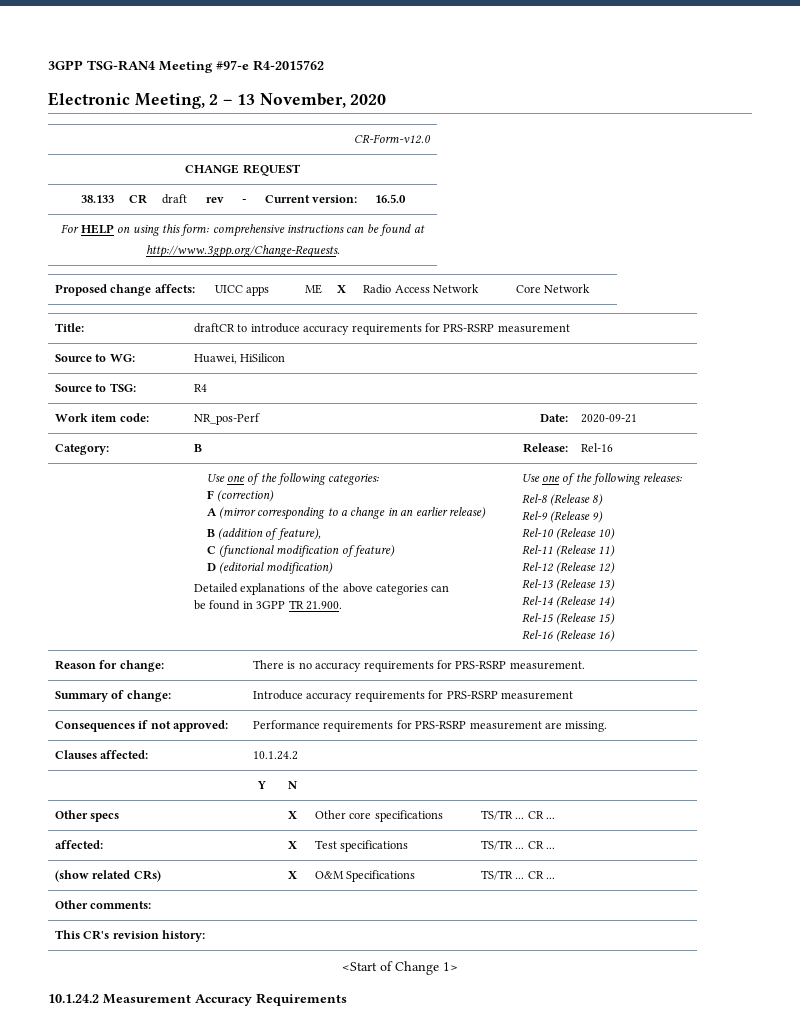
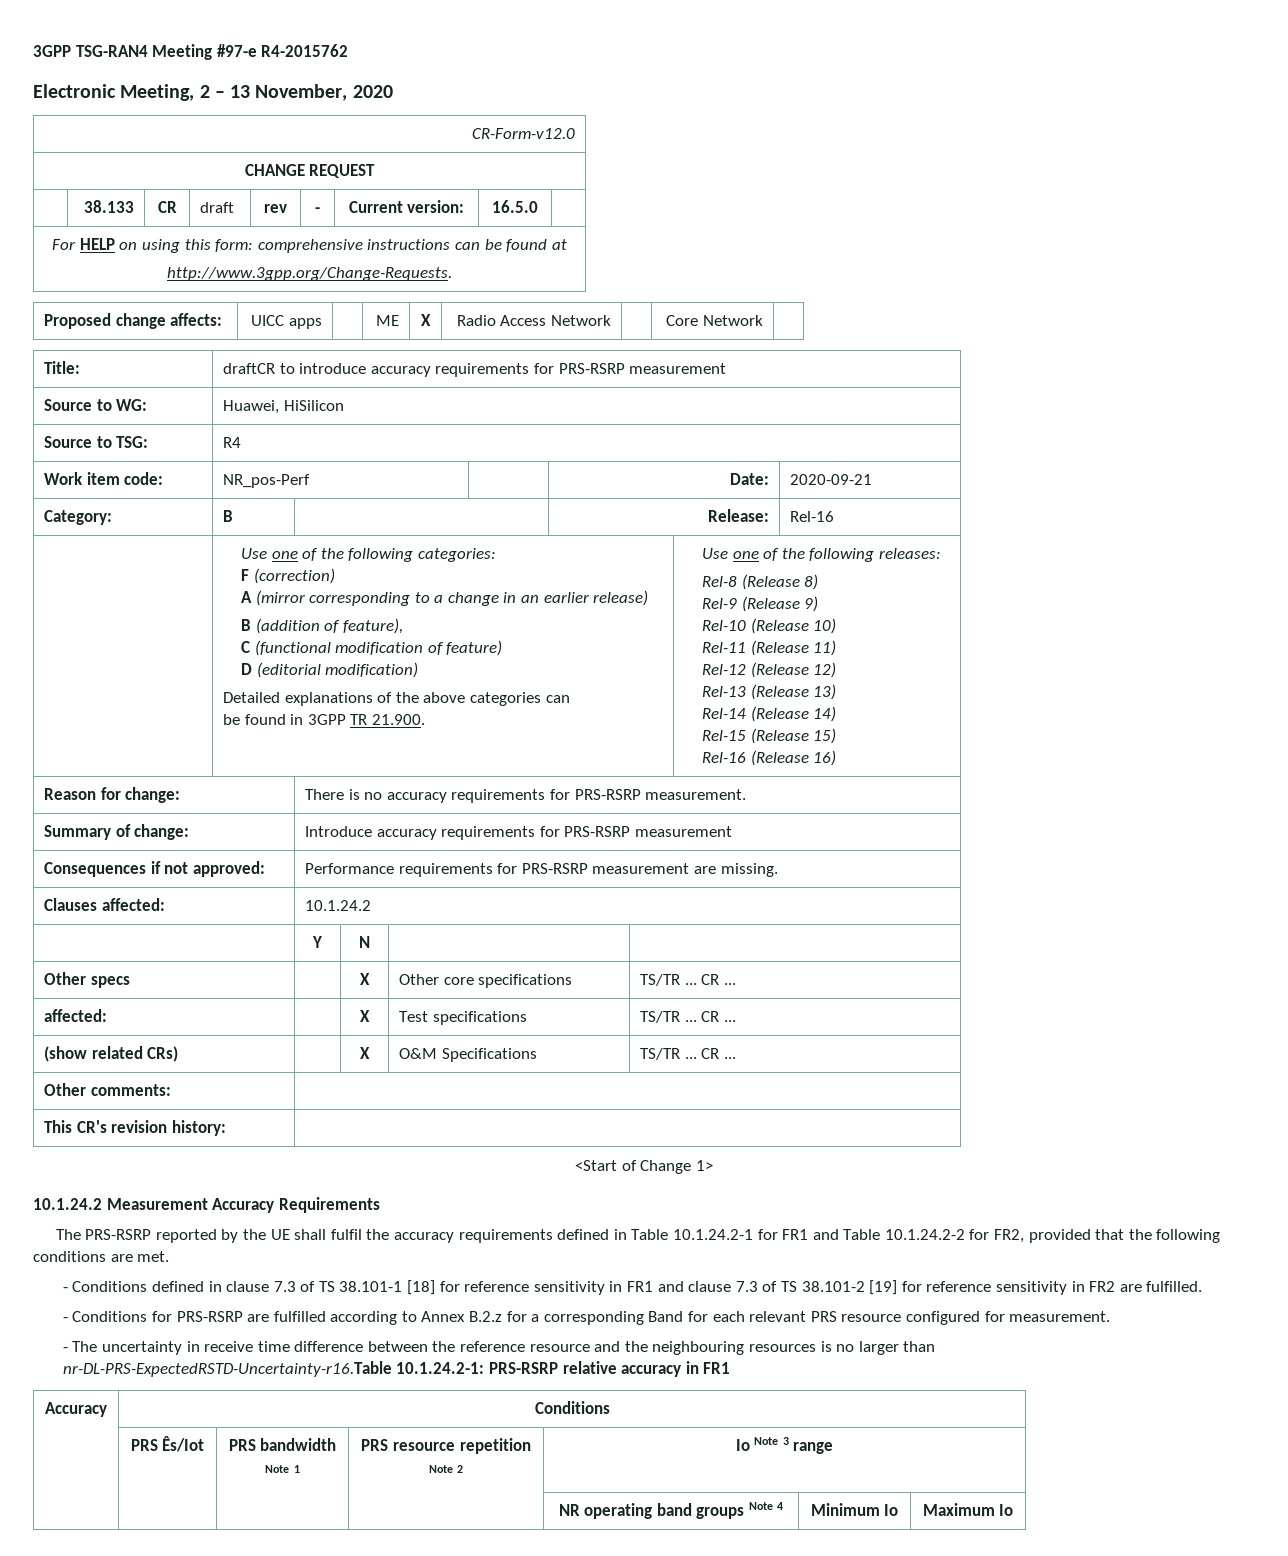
+ The PRS-RSRP reported by the UE shall fulfil the accuracy requirements defined in Table 10.1.24.2-1 for FR1 and Table 10.1.24.2-2 for FR2, provided that the following conditions are met.
+ - Conditions defined in clause 7.3 of TS 38.101-1 [18] for reference sensitivity in FR1 and clause 7.3 of TS 38.101-2 [19] for reference sensitivity in FR2 are fulfilled.
+ - Conditions for PRS-RSRP are fulfilled according to Annex B.2.z for a corresponding Band for each relevant PRS resource configured for measurement.
+ - The uncertainty in receive time difference between the reference resource and the neighbouring resources is no larger than nr-DL-PRS-ExpectedRSTD-Uncertainty-r16.Table 10.1.24.2-1: PRS-RSRP relative accuracy in FR1
+ Accuracy | Conditions
+ | PRS Ês/Iot | PRS bandwidth
+ Note 1 | PRS resource repetition
+ Note 2 | Io Note 3 range
+ | | | | NR operating band groups Note 4 | Minimum Io | Maximum Io

